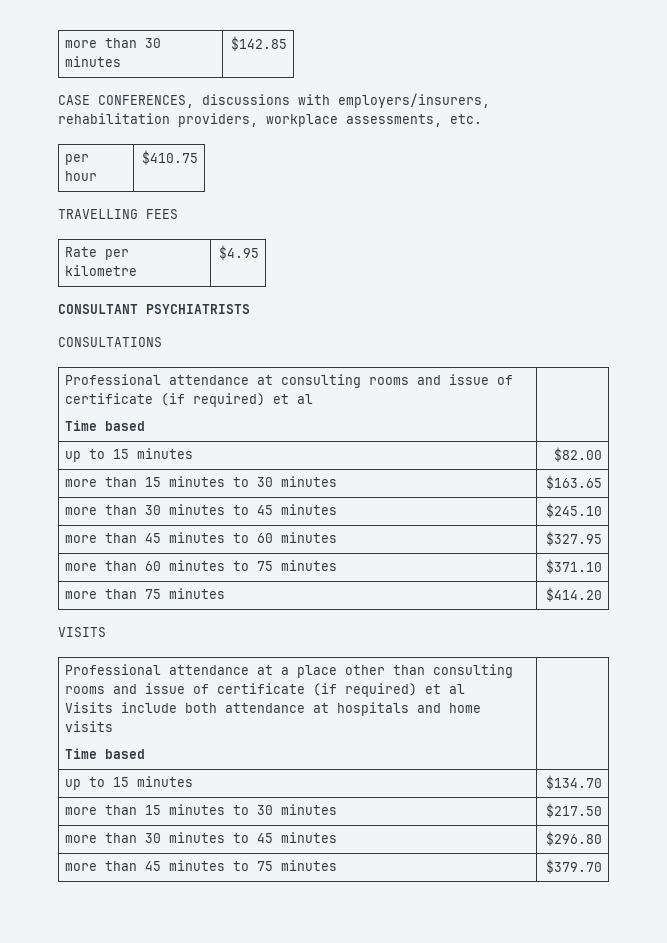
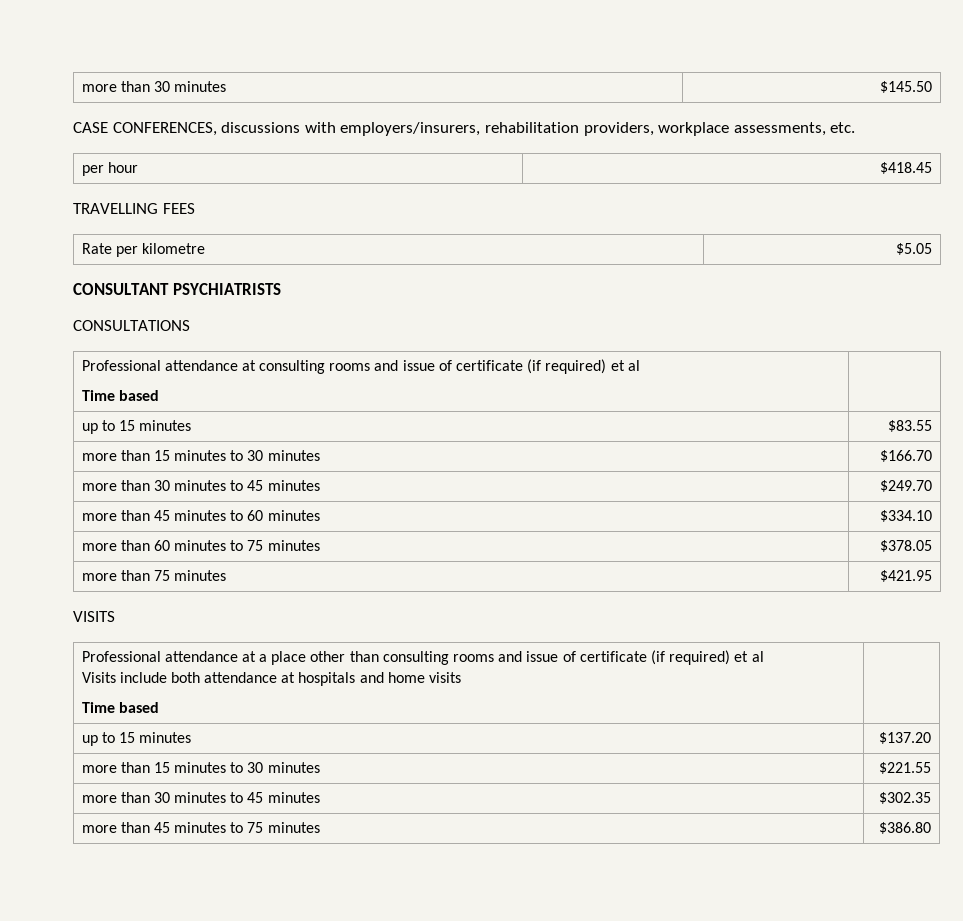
- more than 30 minutes | $142.85
+ more than 30 minutes | $145.50
- per hour | $410.75
+ per hour | $418.45
- Rate per kilometre | $4.95
+ Rate per kilometre | $5.05
- up to 15 minutes | $82.00
- more than 15 minutes to 30 minutes | $163.65
- more than 30 minutes to 45 minutes | $245.10
+ up to 15 minutes | $83.55
+ more than 15 minutes to 30 minutes | $166.70
+ more than 30 minutes to 45 minutes | $249.70
- more than 45 minutes to 60 minutes | $327.95
+ more than 45 minutes to 60 minutes | $334.10
- more than 60 minutes to 75 minutes | $371.10
+ more than 60 minutes to 75 minutes | $378.05
- more than 75 minutes | $414.20
+ more than 75 minutes | $421.95
- up to 15 minutes | $134.70
- more than 15 minutes to 30 minutes | $217.50
- more than 30 minutes to 45 minutes | $296.80
+ up to 15 minutes | $137.20
+ more than 15 minutes to 30 minutes | $221.55
+ more than 30 minutes to 45 minutes | $302.35
- more than 45 minutes to 75 minutes | $379.70
+ more than 45 minutes to 75 minutes | $386.80

